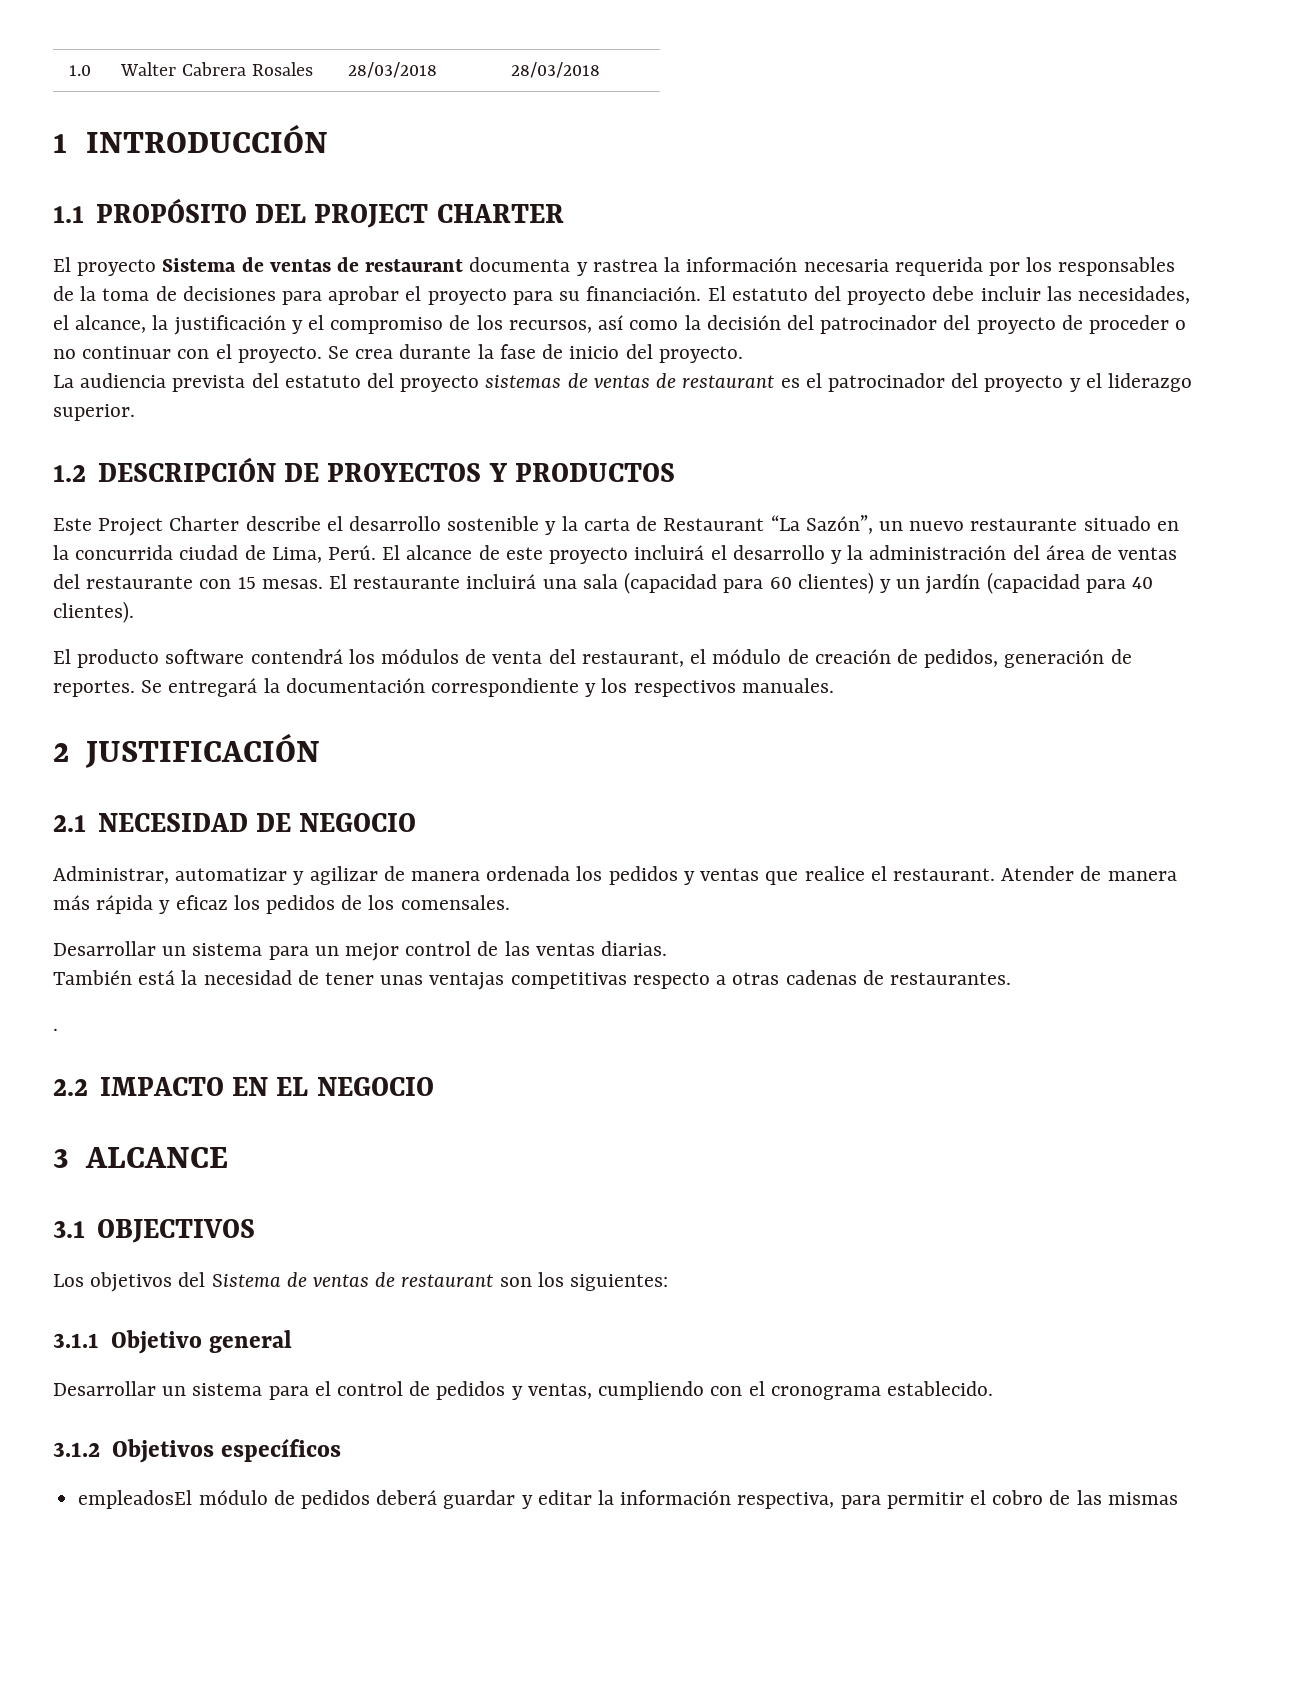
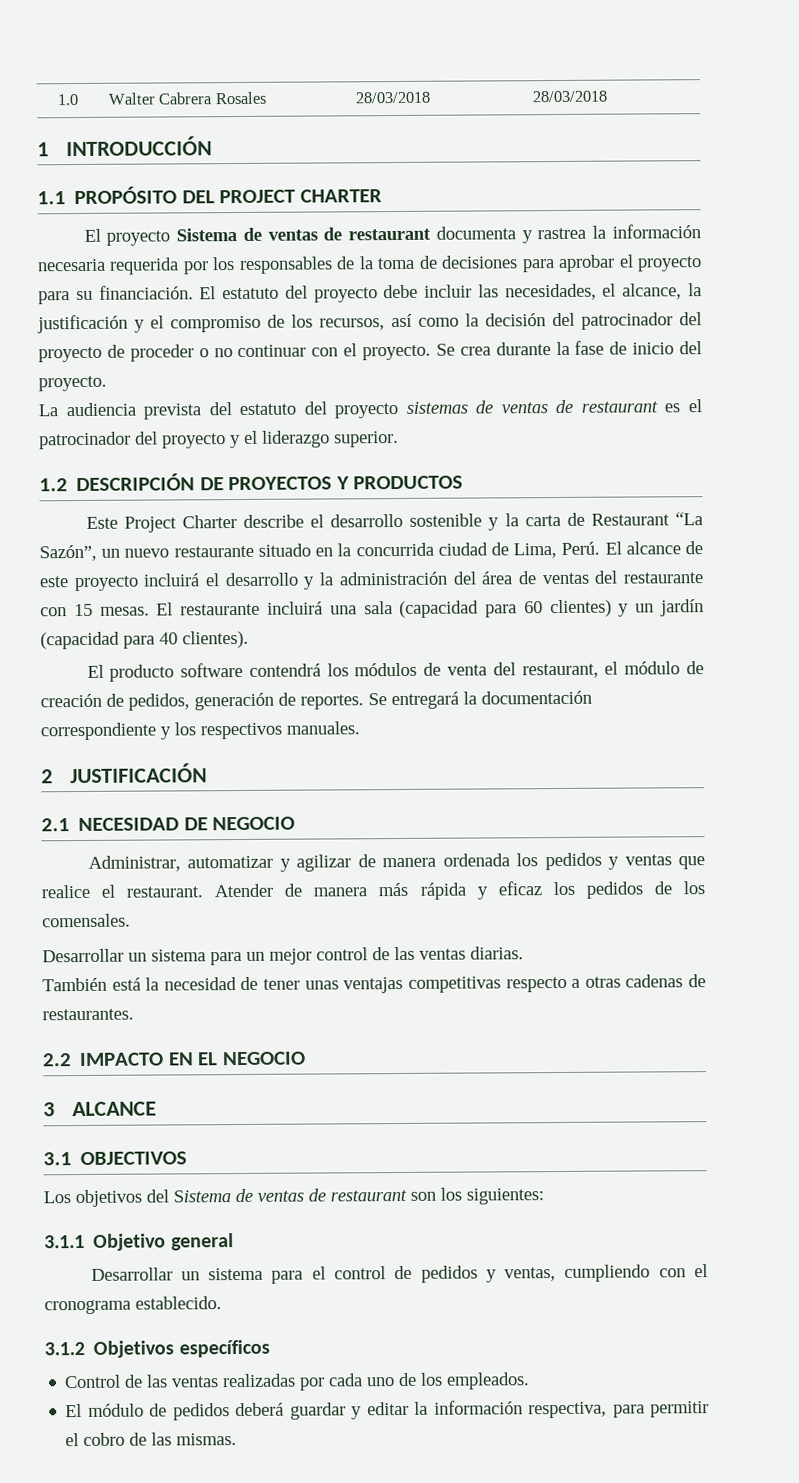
- .
- empleadosEl módulo de pedidos deberá guardar y editar la información respectiva, para permitir el cobro de las mismas
+ Control de las ventas realizadas por cada uno de los empleados.
+ El módulo de pedidos deberá guardar y editar la información respectiva, para permitir el cobro de las mismas.

